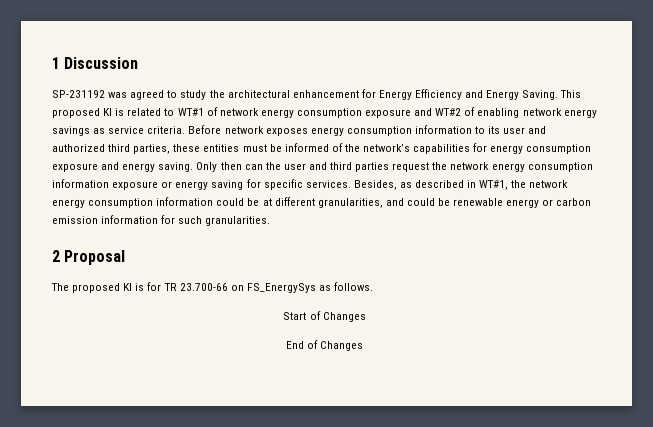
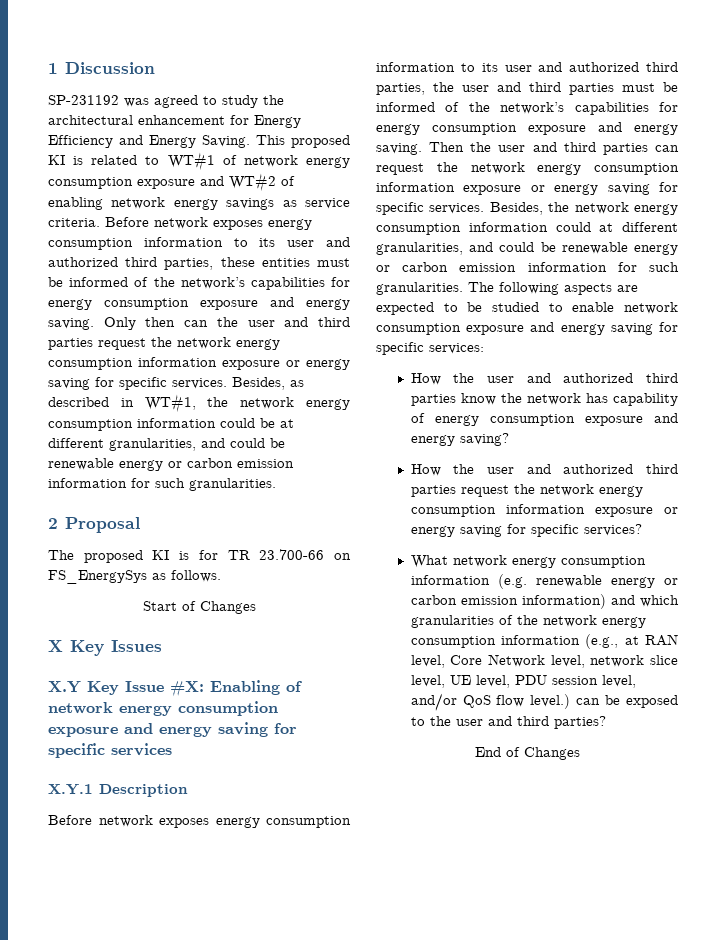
+ X Key Issues
+ X.Y Key Issue #X: Enabling of network energy consumption exposure and energy saving for specific services
+ X.Y.1 Description
+ Before network exposes energy consumption information to its user and authorized third parties, the user and third parties must be informed of the network’s capabilities for energy consumption exposure and energy saving. Then the user and third parties can request the network energy consumption information exposure or energy saving for specific services. Besides, the network energy consumption information could at different granularities, and could be renewable energy or carbon emission information for such granularities. The following aspects are expected to be studied to enable network consumption exposure and energy saving for specific services:
+ How the user and authorized third parties know the network has capability of energy consumption exposure and energy saving?
+ How the user and authorized third parties request the network energy consumption information exposure or energy saving for specific services?
+ What network energy consumption information (e.g. renewable energy or carbon emission information) and which granularities of the network energy consumption information (e.g., at RAN level, Core Network level, network slice level, UE level, PDU session level, and/or QoS flow level.) can be exposed to the user and third parties?

